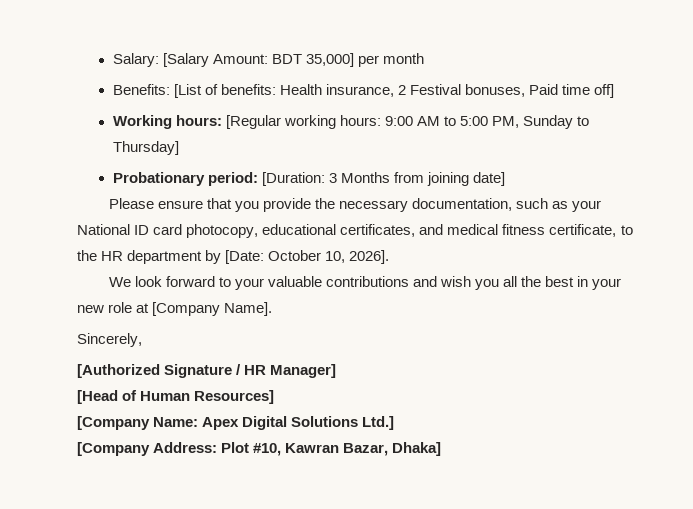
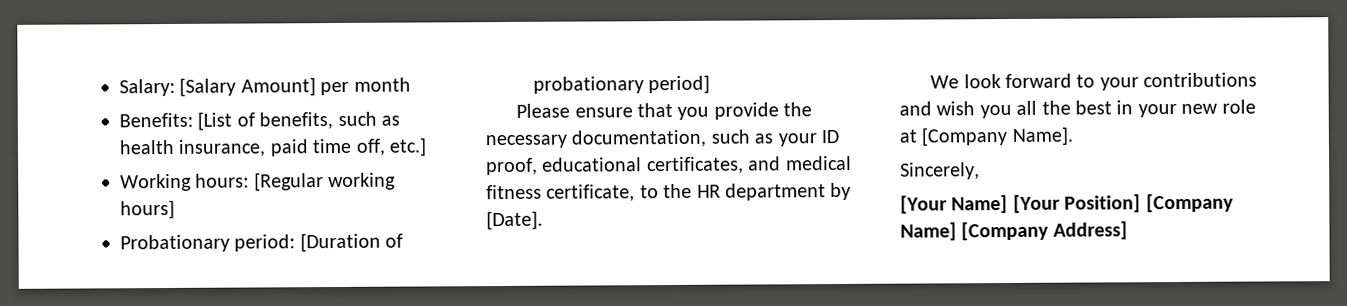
- Salary: [Salary Amount: BDT 35,000] per month
+ Salary: [Salary Amount] per month
- Benefits: [List of benefits: Health insurance, 2 Festival bonuses, Paid time off]
- Working hours: [Regular working hours: 9:00 AM to 5:00 PM, Sunday to Thursday]
- Probationary period: [Duration: 3 Months from joining date]
+ Benefits: [List of benefits, such as health insurance, paid time off, etc.]
+ Working hours: [Regular working hours]
+ Probationary period: [Duration of probationary period]
- Please ensure that you provide the necessary documentation, such as your National ID card photocopy, educational certificates, and medical fitness certificate, to the HR department by [Date: October 10, 2026].
+ Please ensure that you provide the necessary documentation, such as your ID proof, educational certificates, and medical fitness certificate, to the HR department by [Date].
- We look forward to your valuable contributions and wish you all the best in your new role at [Company Name].
+ We look forward to your contributions and wish you all the best in your new role at [Company Name].
- [Authorized Signature / HR Manager]
- [Head of Human Resources]
- [Company Name: Apex Digital Solutions Ltd.]
- [Company Address: Plot #10, Kawran Bazar, Dhaka]
+ [Your Name] [Your Position] [Company Name] [Company Address]

